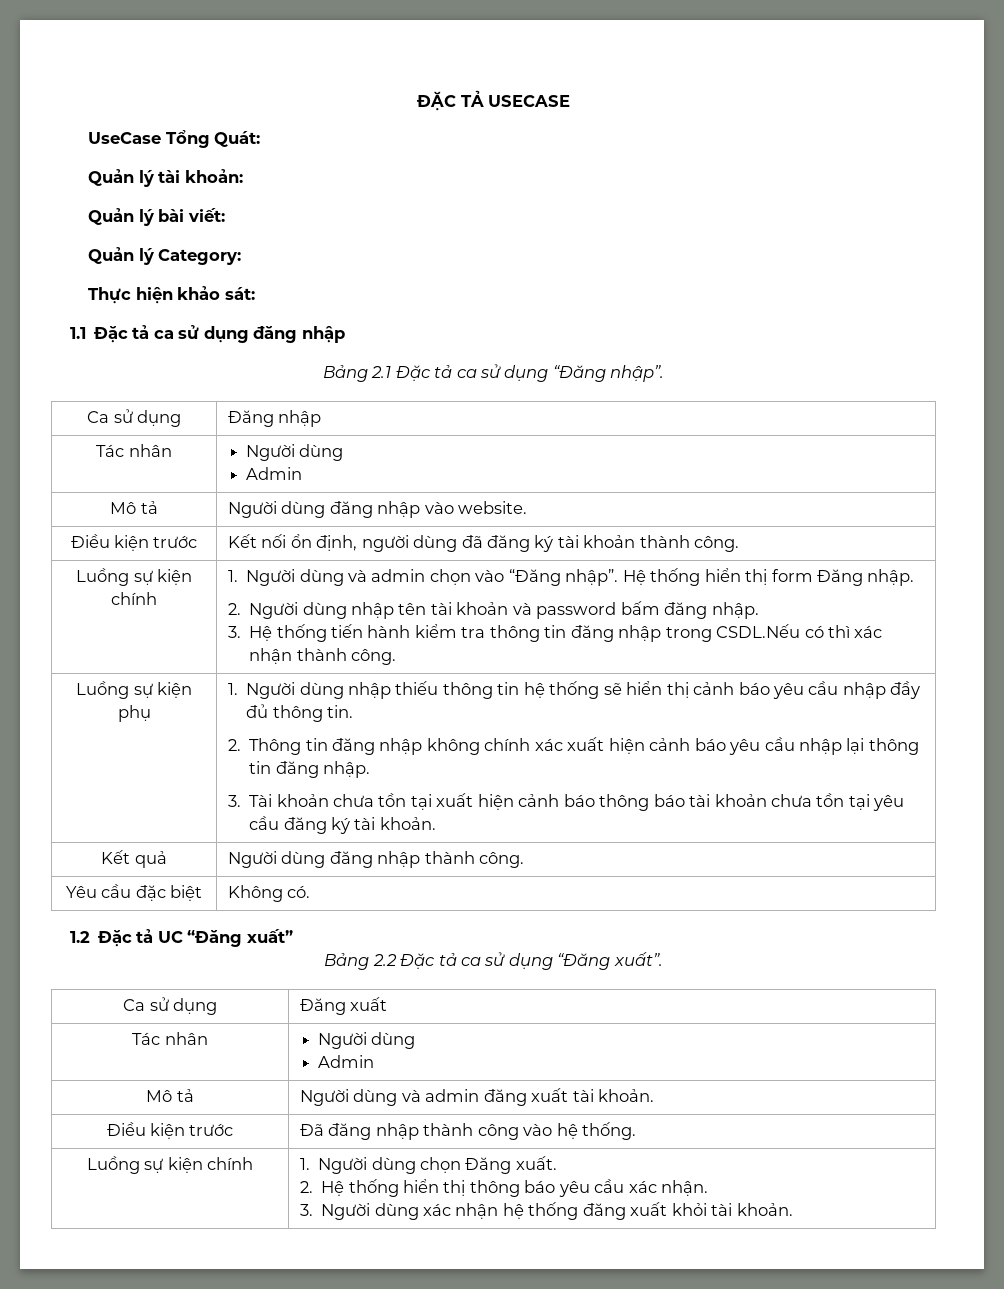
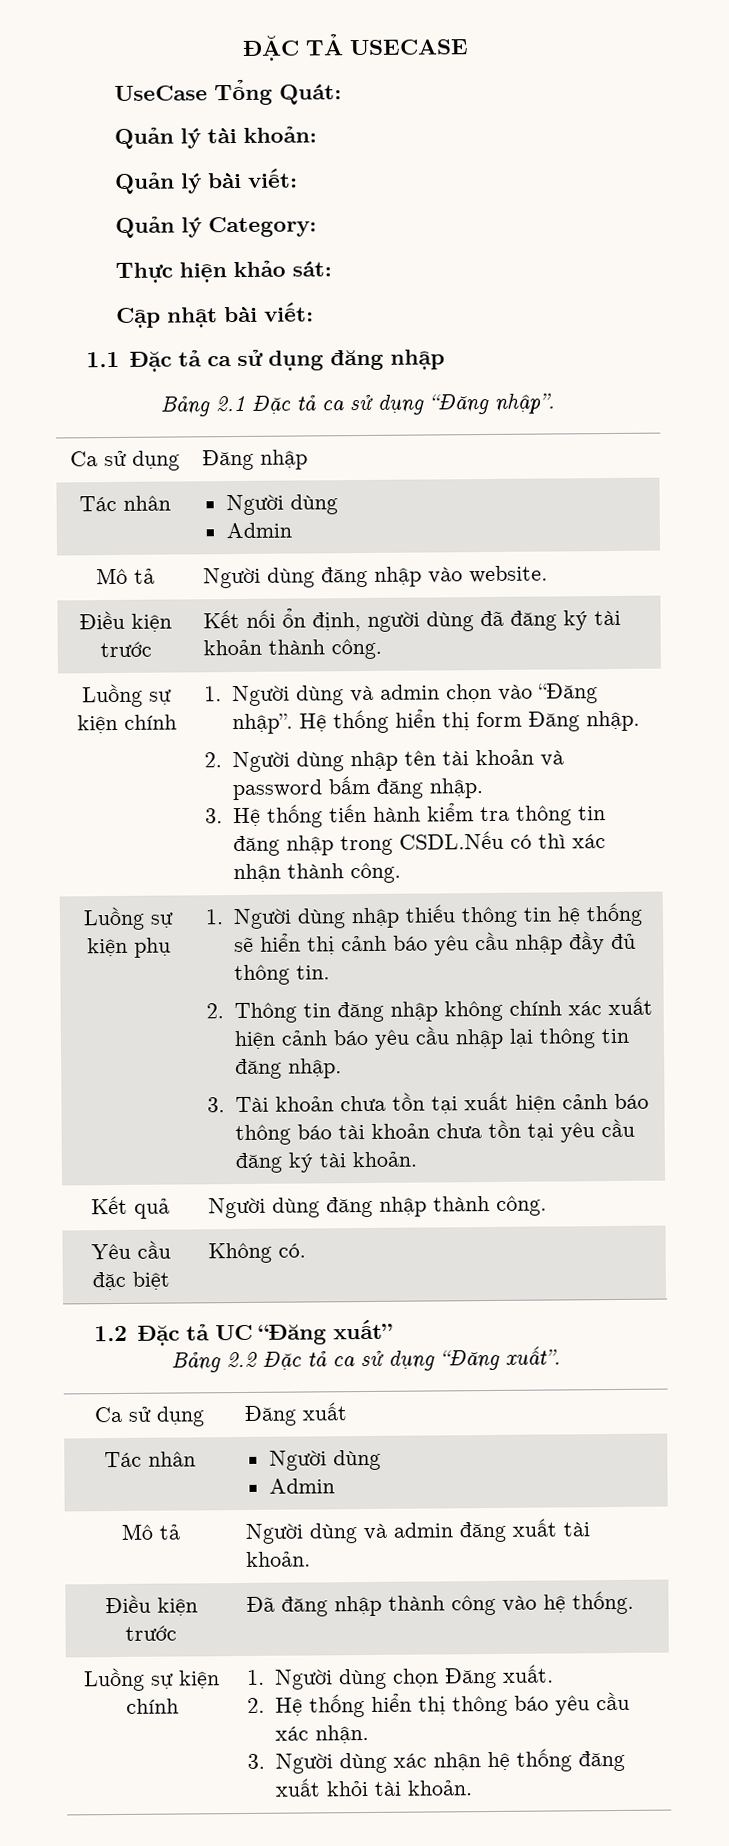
+ Cập nhật bài viết:

